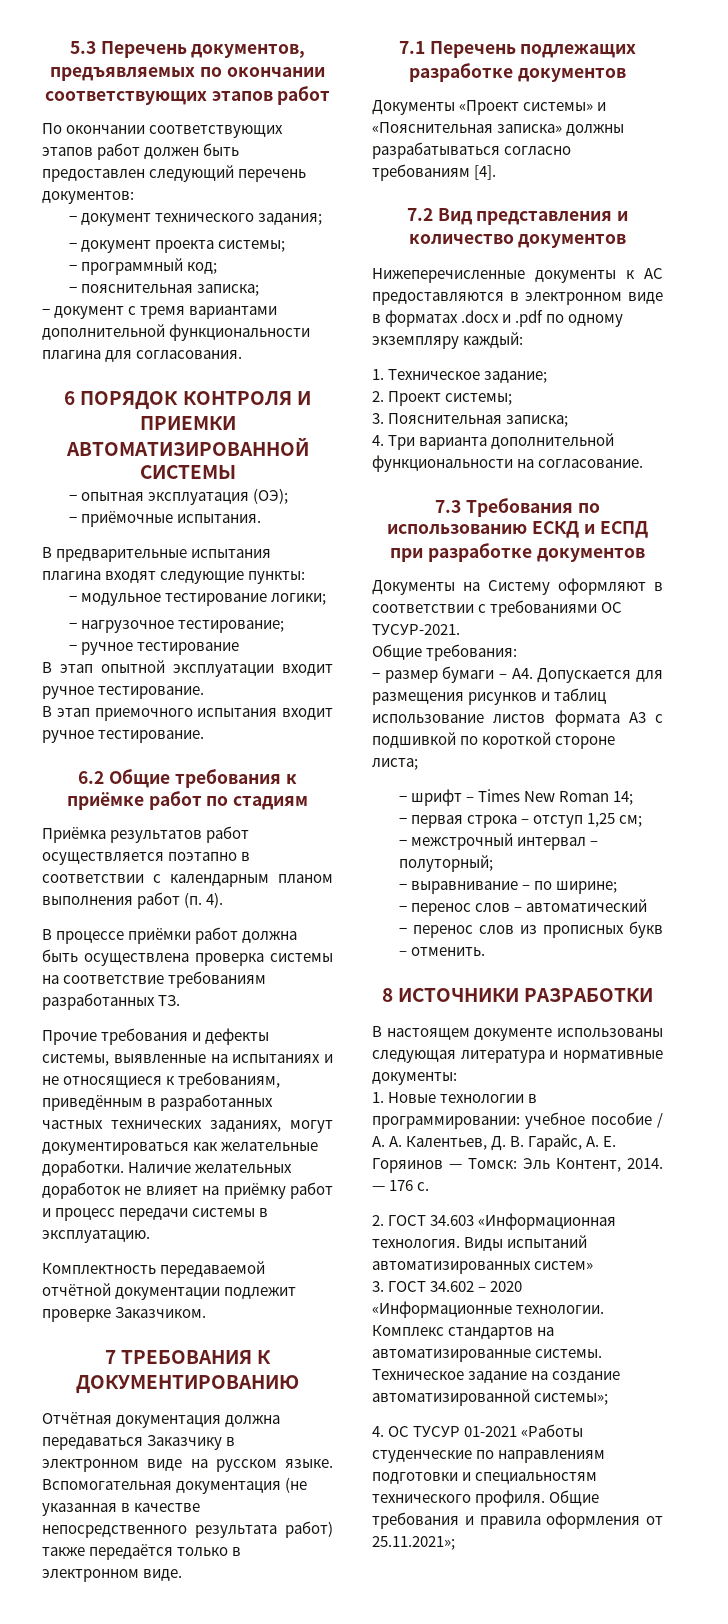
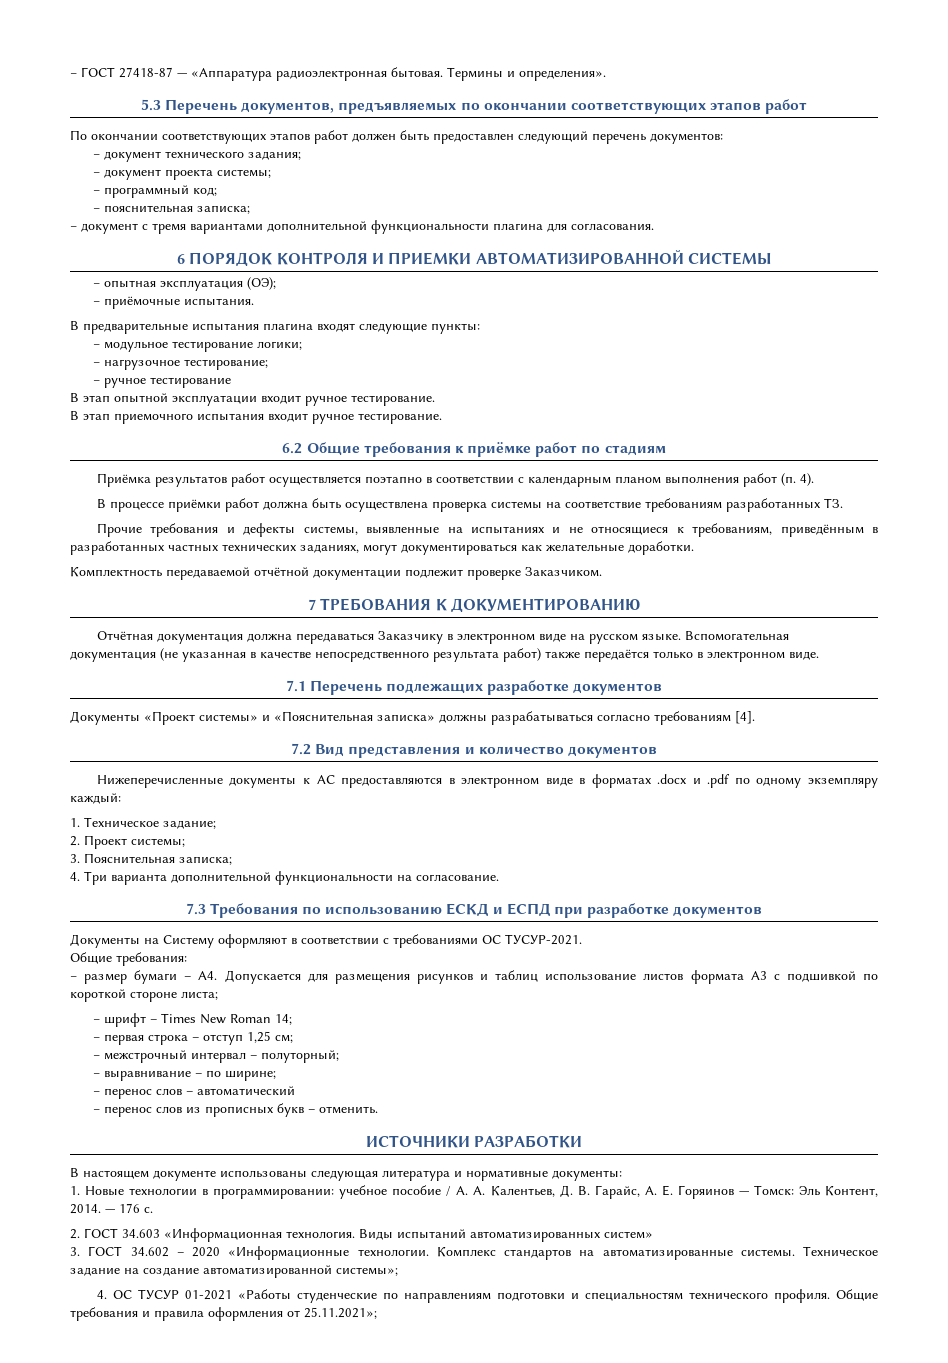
+ − ГОСТ 27418-87 — «Аппаратура радиоэлектронная бытовая. Термины и определения».
- Наличие желательных доработок не влияет на приёмку работ и процесс передачи системы в эксплуатацию.
- 8 ИСТОЧНИКИ РАЗРАБОТКИ
+ ИСТОЧНИКИ РАЗРАБОТКИ

